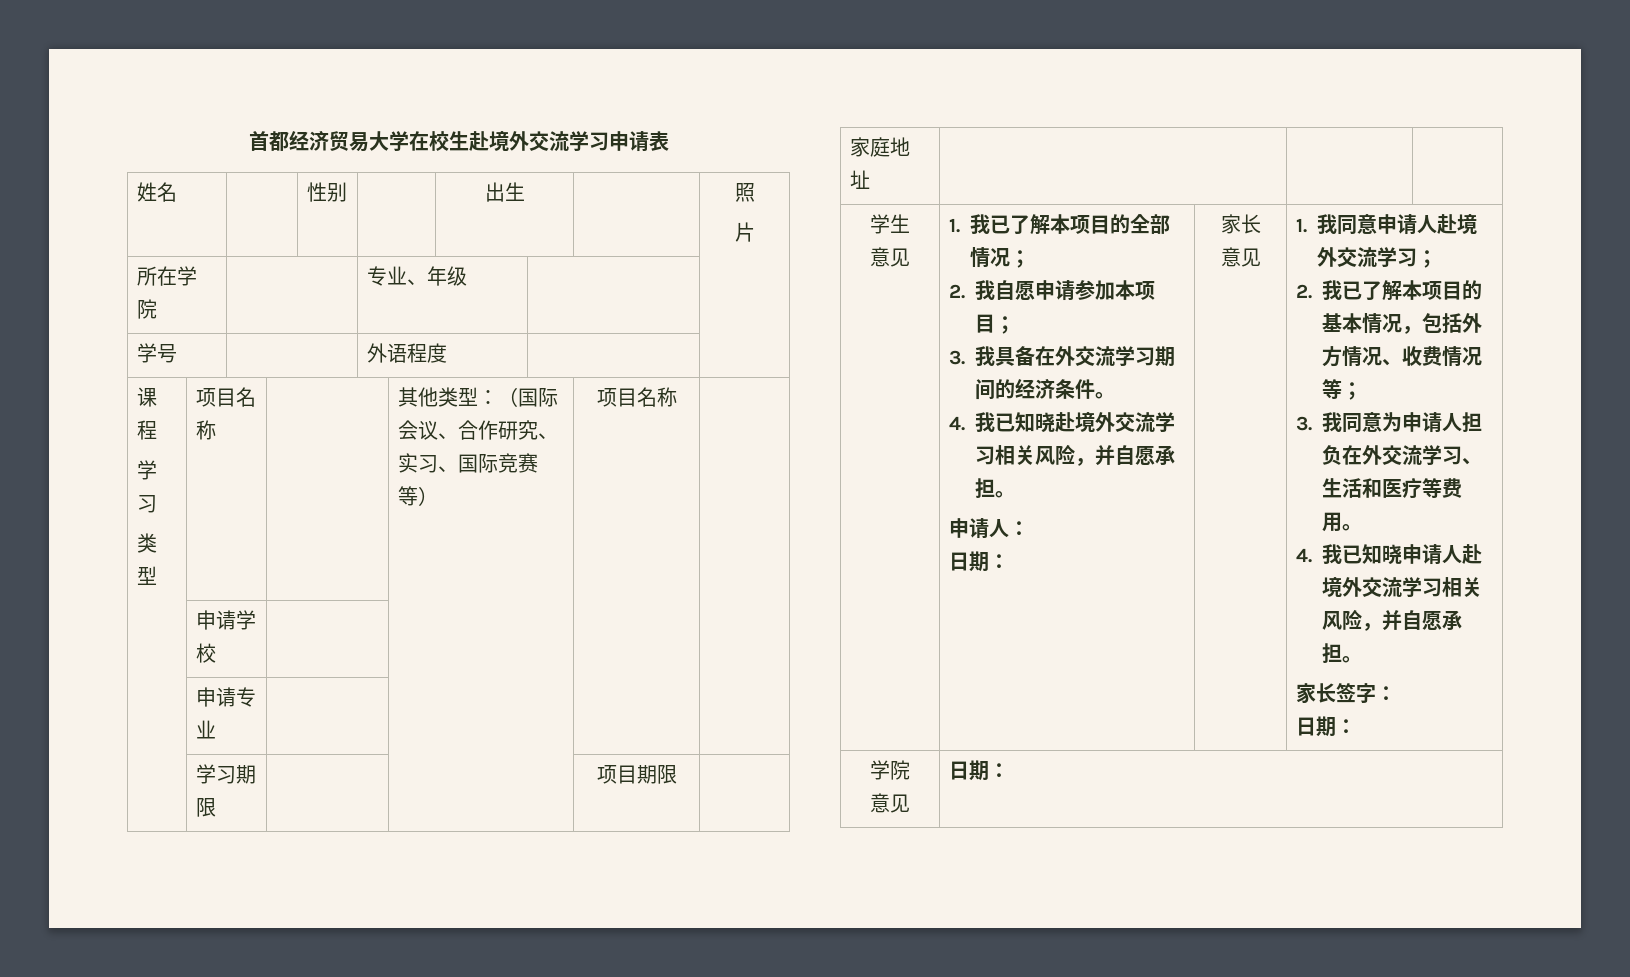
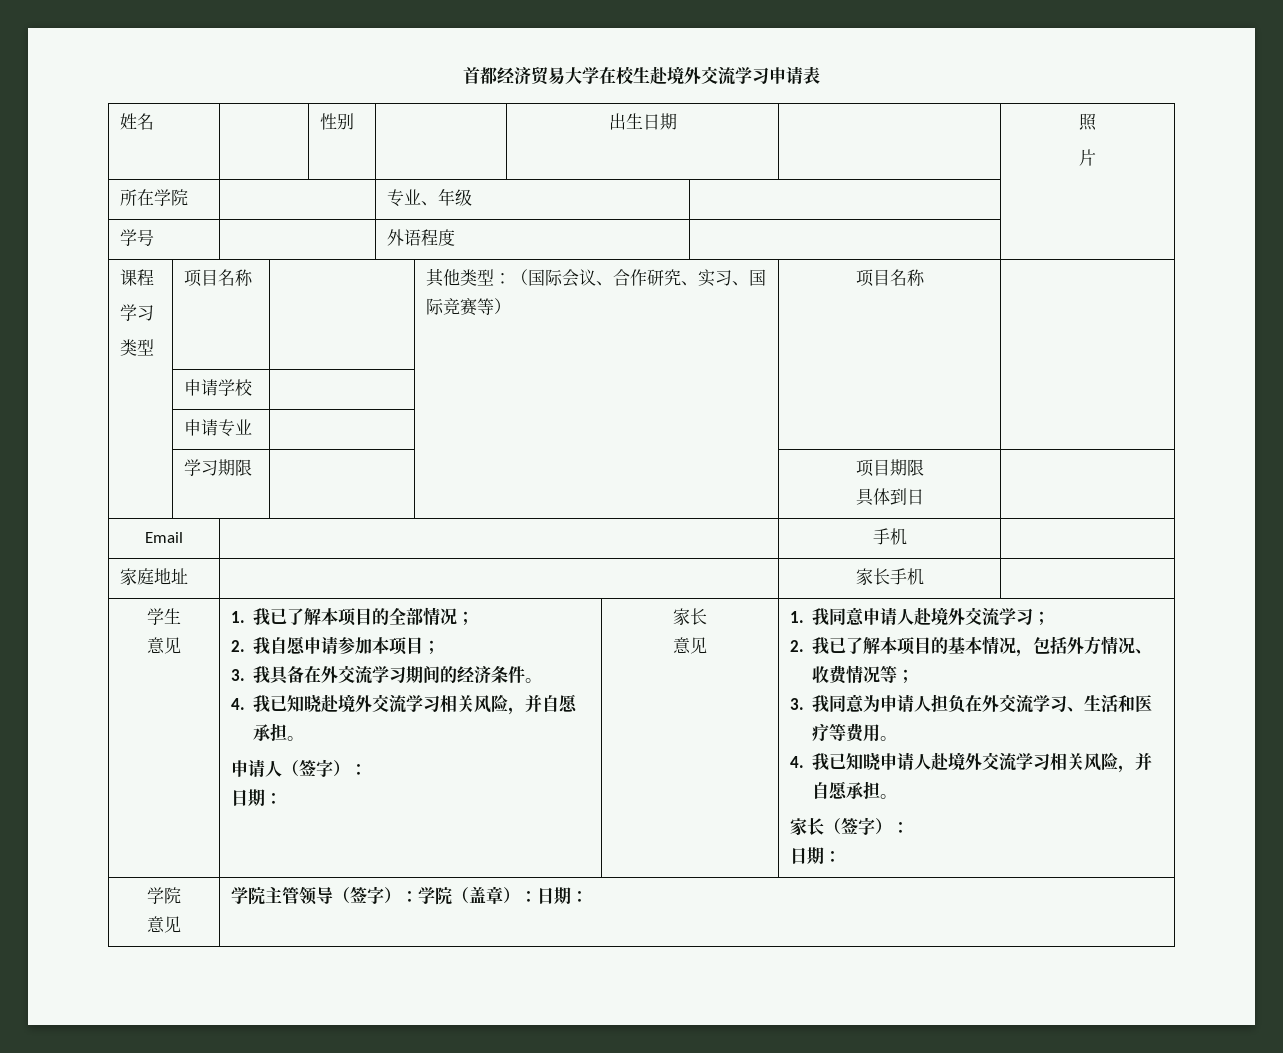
- 姓名 | | 性别 | | 出生 | | 照
+ 姓名 | | 性别 | | 出生日期 | | 照
- | 学习期限 | | | 项目期限 |
+ | 学习期限 | | | 项目期限
+ 具体到日 |
+ Email | | 手机 |
- 家庭地址 | | |
+ 家庭地址 | | 家长手机 |
- 申请人：
+ 申请人（签字）：
- 家长签字：
+ 家长（签字）：
  日期：
  学院
- 意见 | 日期：
+ 意见 | 学院主管领导（签字）：学院（盖章）：日期：

